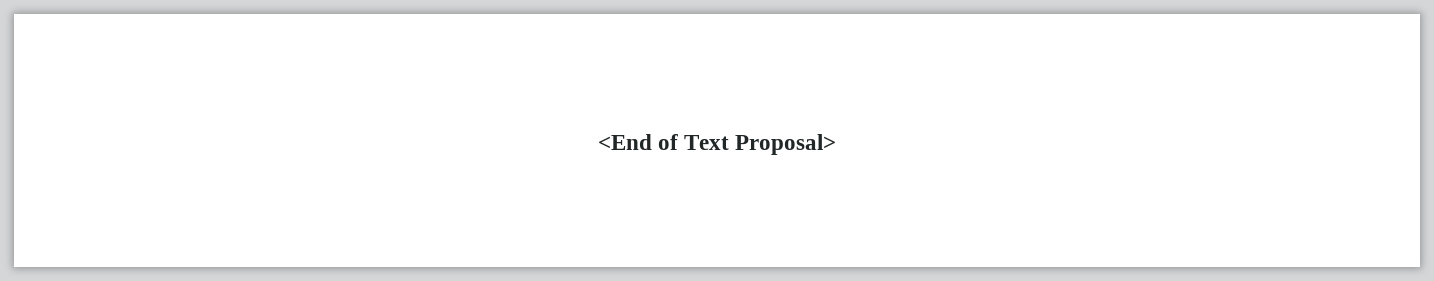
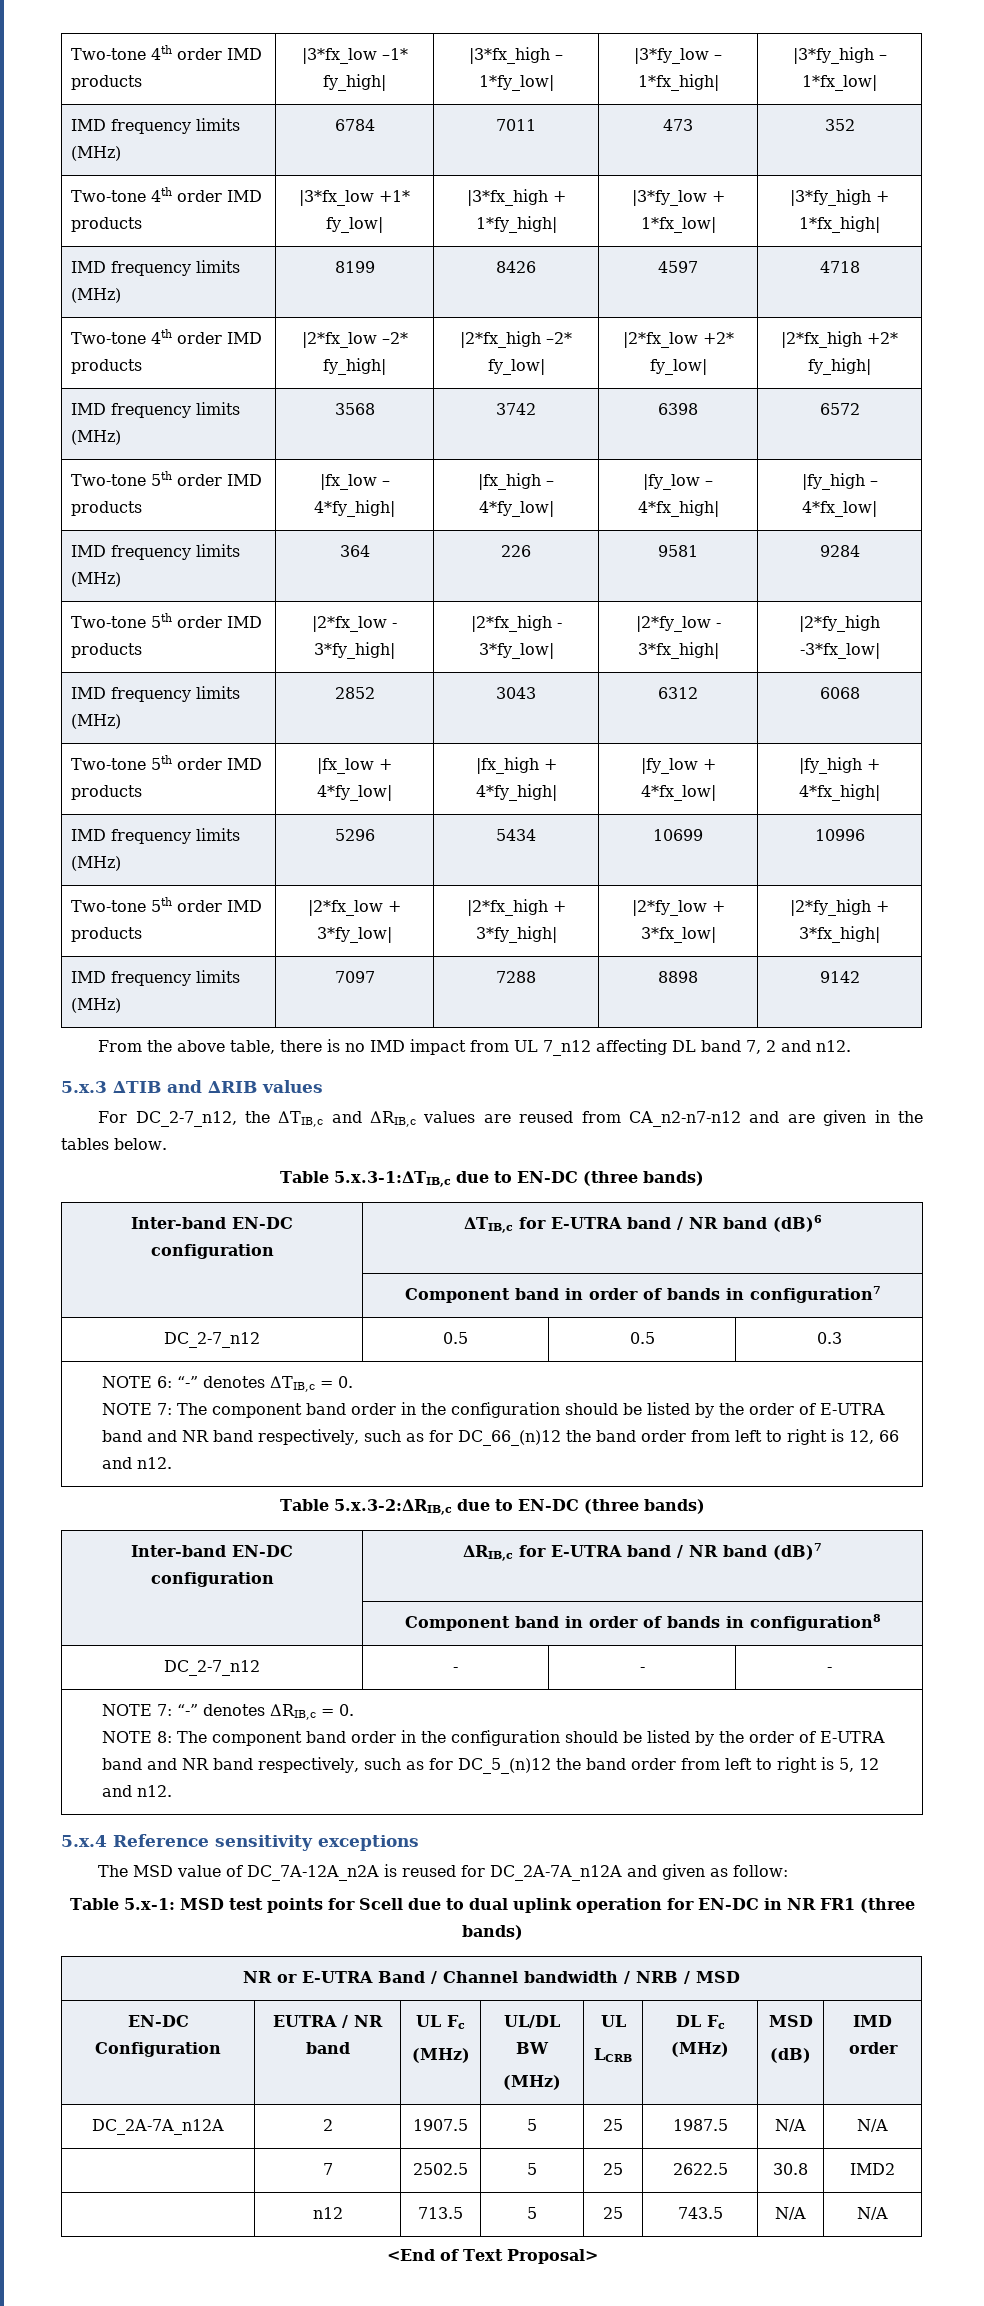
+ Two-tone 4th order IMD products | |3*fx_low –1* fy_high| | |3*fx_high – 1*fy_low| | |3*fy_low – 1*fx_high| | |3*fy_high – 1*fx_low|
+ IMD frequency limits (MHz) | 6784 | 7011 | 473 | 352
+ Two-tone 4th order IMD products | |3*fx_low +1* fy_low| | |3*fx_high + 1*fy_high| | |3*fy_low + 1*fx_low| | |3*fy_high + 1*fx_high|
+ IMD frequency limits (MHz) | 8199 | 8426 | 4597 | 4718
+ Two-tone 4th order IMD products | |2*fx_low –2* fy_high| | |2*fx_high –2* fy_low| | |2*fx_low +2* fy_low| | |2*fx_high +2* fy_high|
+ IMD frequency limits (MHz) | 3568 | 3742 | 6398 | 6572
+ Two-tone 5th order IMD products | |fx_low – 4*fy_high| | |fx_high – 4*fy_low| | |fy_low – 4*fx_high| | |fy_high – 4*fx_low|
+ IMD frequency limits (MHz) | 364 | 226 | 9581 | 9284
+ Two-tone 5th order IMD products | |2*fx_low - 3*fy_high| | |2*fx_high - 3*fy_low| | |2*fy_low - 3*fx_high| | |2*fy_high -3*fx_low|
+ IMD frequency limits (MHz) | 2852 | 3043 | 6312 | 6068
+ Two-tone 5th order IMD products | |fx_low + 4*fy_low| | |fx_high + 4*fy_high| | |fy_low + 4*fx_low| | |fy_high + 4*fx_high|
+ IMD frequency limits (MHz) | 5296 | 5434 | 10699 | 10996
+ Two-tone 5th order IMD products | |2*fx_low + 3*fy_low| | |2*fx_high + 3*fy_high| | |2*fy_low + 3*fx_low| | |2*fy_high + 3*fx_high|
+ IMD frequency limits (MHz) | 7097 | 7288 | 8898 | 9142
+ From the above table, there is no IMD impact from UL 7_n12 affecting DL band 7, 2 and n12.
+ 5.x.3 ∆TIB and ∆RIB values
+ For DC_2-7_n12, the ΔTIB,c and ΔRIB,c values are reused from CA_n2-n7-n12 and are given in the tables below.
+ Table 5.x.3-1:ΔTIB,c due to EN-DC (three bands)
+ Inter-band EN-DC configuration | ΔTIB,c for E-UTRA band / NR band (dB)6
+ | Component band in order of bands in configuration7
+ DC_2-7_n12 | 0.5 | 0.5 | 0.3
+ NOTE 6: “-” denotes ΔTIB,c = 0.
+ NOTE 7: The component band order in the configuration should be listed by the order of E-UTRA band and NR band respectively, such as for DC_66_(n)12 the band order from left to right is 12, 66 and n12.
+ Table 5.x.3-2:ΔRIB,c due to EN-DC (three bands)
+ Inter-band EN-DC configuration | ΔRIB,c for E-UTRA band / NR band (dB)7
+ | Component band in order of bands in configuration8
+ DC_2-7_n12 | - | - | -
+ NOTE 7: “-” denotes ΔRIB,c = 0.
+ NOTE 8: The component band order in the configuration should be listed by the order of E-UTRA band and NR band respectively, such as for DC_5_(n)12 the band order from left to right is 5, 12 and n12.
+ 5.x.4 Reference sensitivity exceptions
+ The MSD value of DC_7A-12A_n2A is reused for DC_2A-7A_n12A and given as follow:
+ Table 5.x-1: MSD test points for Scell due to dual uplink operation for EN-DC in NR FR1 (three bands)
+ NR or E-UTRA Band / Channel bandwidth / NRB / MSD
+ EN-DC Configuration | EUTRA / NR band | UL Fc
+ (MHz) | UL/DL BW
+ (MHz) | UL
+ LCRB | DL Fc (MHz) | MSD
+ (dB) | IMD order
+ DC_2A-7A_n12A | 2 | 1907.5 | 5 | 25 | 1987.5 | N/A | N/A
+ | 7 | 2502.5 | 5 | 25 | 2622.5 | 30.8 | IMD2
+ | n12 | 713.5 | 5 | 25 | 743.5 | N/A | N/A

